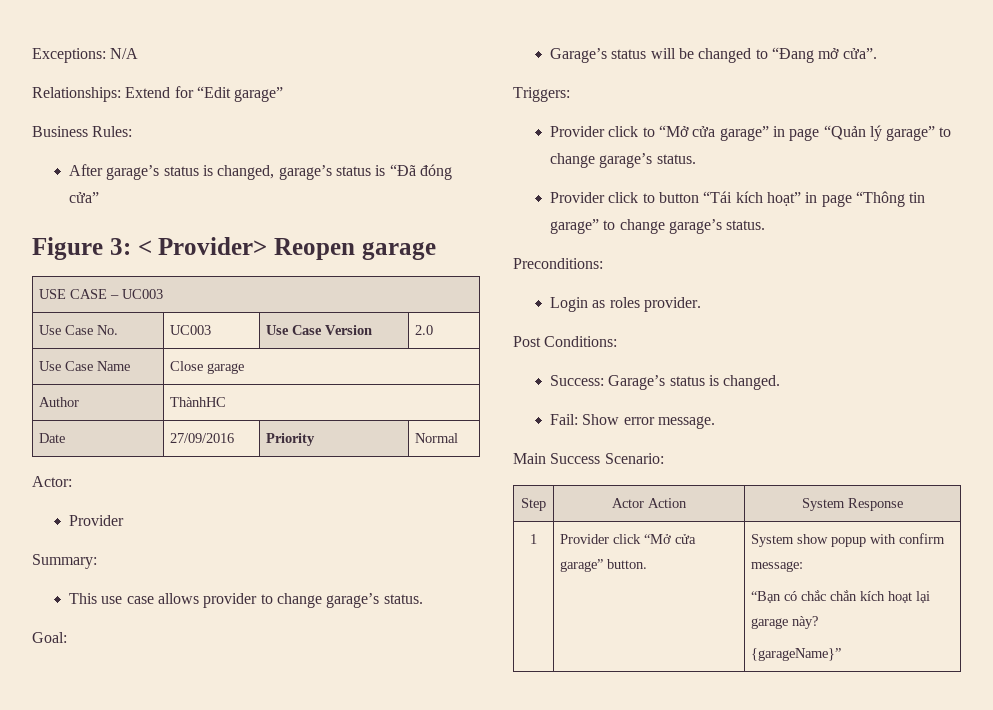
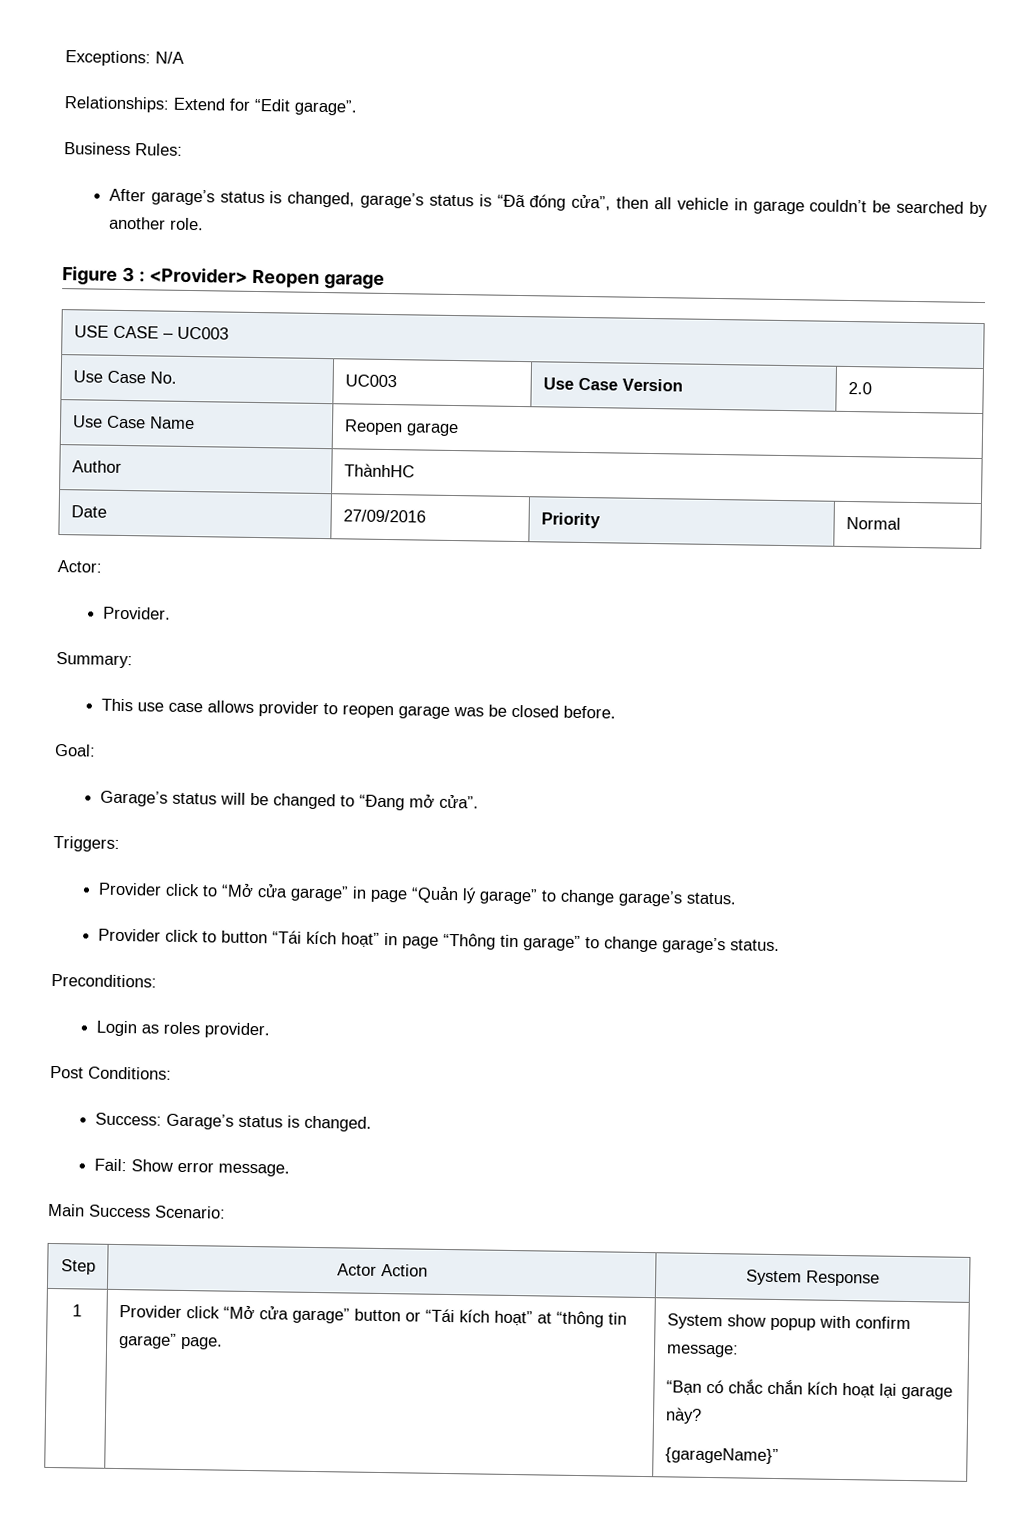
- Relationships: Extend for “Edit garage”
+ Relationships: Extend for “Edit garage”.
- After garage’s status is changed, garage’s status is “Đã đóng cửa”
- Figure 3: < Provider> Reopen garage
+ After garage’s status is changed, garage’s status is “Đã đóng cửa”, then all vehicle in garage couldn’t be searched by another role.
+ Figure 3 : <Provider> Reopen garage
- Use Case Name | Close garage
+ Use Case Name | Reopen garage
  Actor:
- Provider
+ Provider.
- This use case allows provider to change garage’s status.
+ This use case allows provider to reopen garage was be closed before.
- 1 | Provider click “Mở cửa garage” button. | System show popup with confirm message:
+ 1 | Provider click “Mở cửa garage” button or “Tái kích hoạt” at “thông tin garage” page. | System show popup with confirm message:

